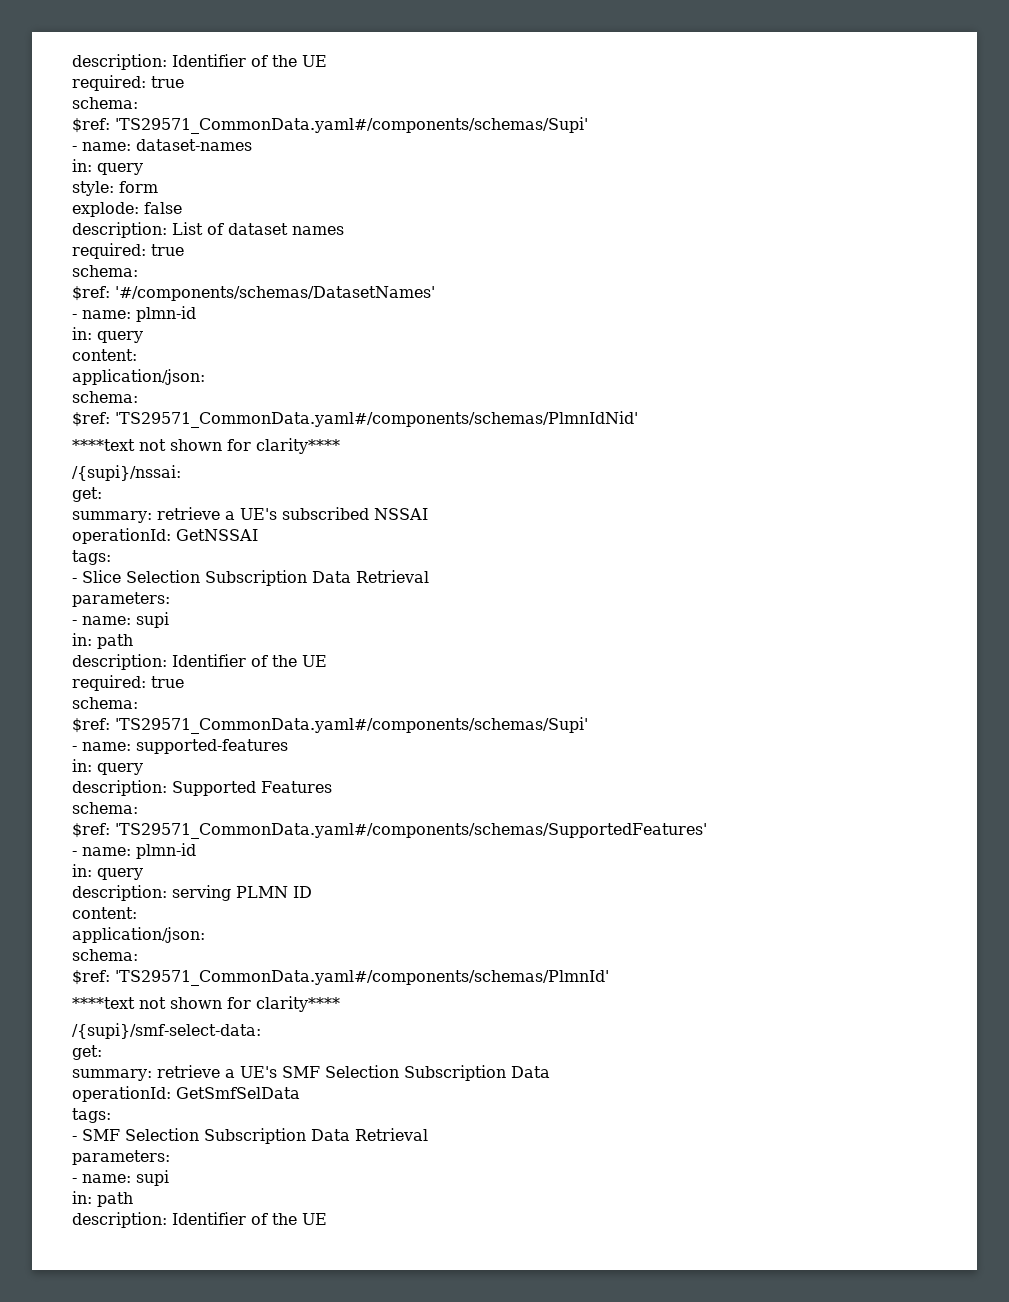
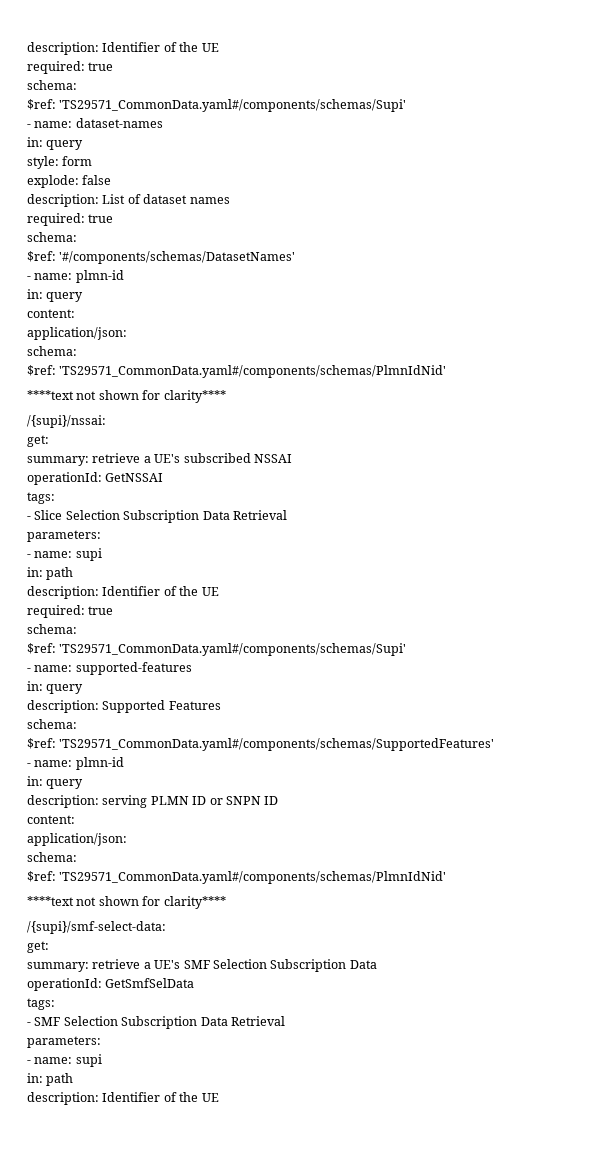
- description: serving PLMN ID
+ description: serving PLMN ID or SNPN ID
  content:
  application/json:
  schema:
- $ref: 'TS29571_CommonData.yaml#/components/schemas/PlmnId'
+ $ref: 'TS29571_CommonData.yaml#/components/schemas/PlmnIdNid'

